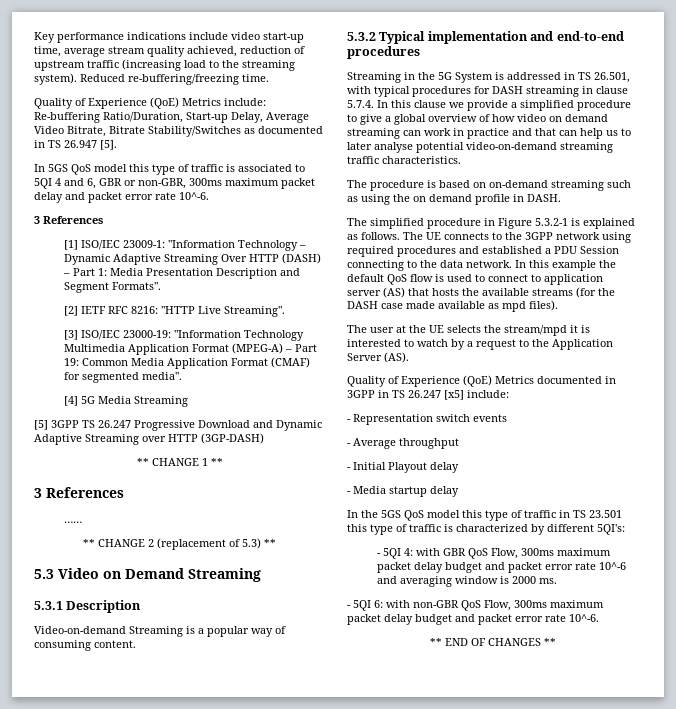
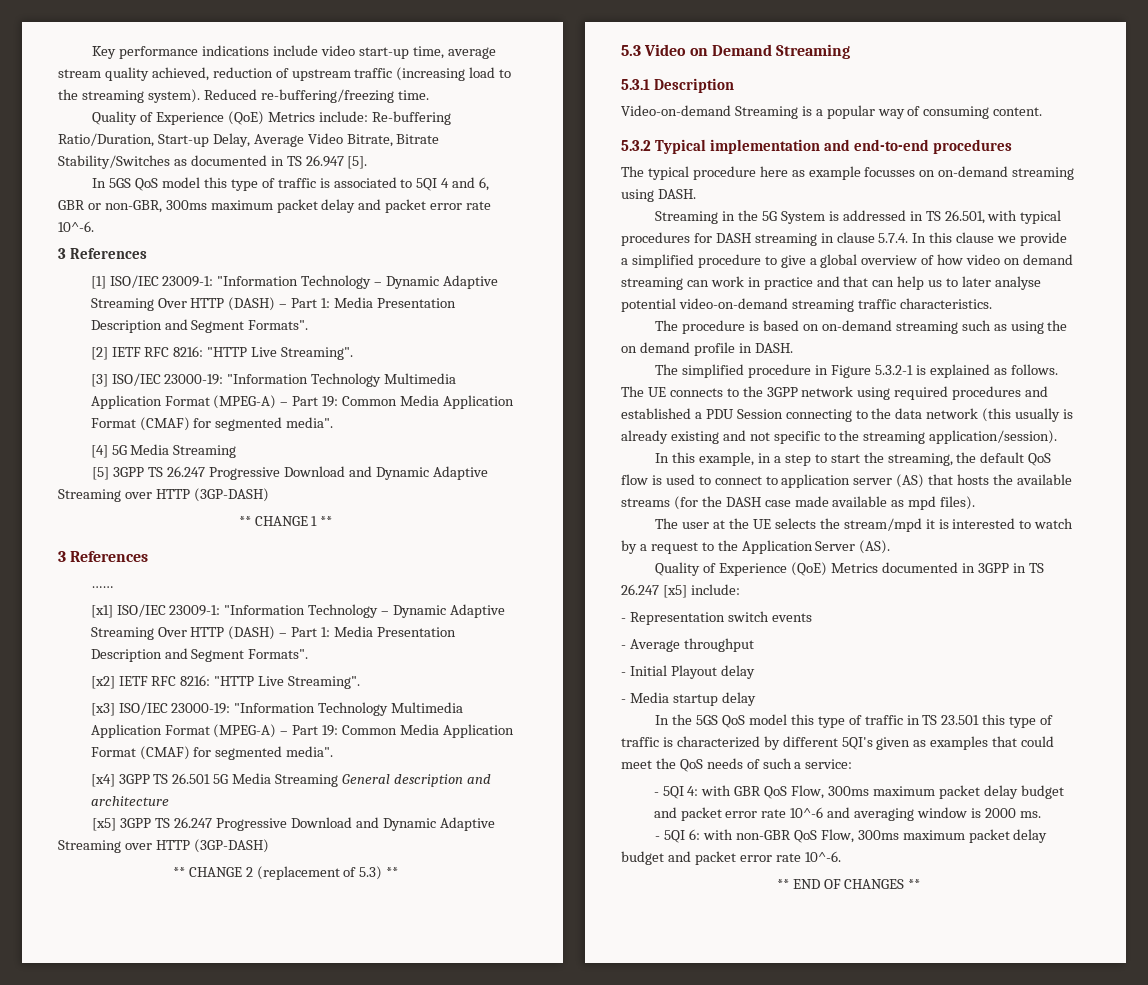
+ [x1] ISO/IEC 23009-1: "Information Technology – Dynamic Adaptive Streaming Over HTTP (DASH) – Part 1: Media Presentation Description and Segment Formats".
+ [x2] IETF RFC 8216: "HTTP Live Streaming".
+ [x3] ISO/IEC 23000-19: "Information Technology Multimedia Application Format (MPEG-A) – Part 19: Common Media Application Format (CMAF) for segmented media".
+ [x4] 3GPP TS 26.501 5G Media Streaming General description and architecture
+ [x5] 3GPP TS 26.247 Progressive Download and Dynamic Adaptive Streaming over HTTP (3GP-DASH)
+ The typical procedure here as example focusses on on-demand streaming using DASH.
- The UE connects to the 3GPP network using required procedures and established a PDU Session connecting to the data network. In this example the default QoS flow is used to connect to application server (AS) that hosts the available streams (for the DASH case made available as mpd files).
+ The UE connects to the 3GPP network using required procedures and established a PDU Session connecting to the data network (this usually is already existing and not specific to the streaming application/session).
+ In this example, in a step to start the streaming, the default QoS flow is used to connect to application server (AS) that hosts the available streams (for the DASH case made available as mpd files).
- In the 5GS QoS model this type of traffic in TS 23.501 this type of traffic is characterized by different 5QI's:
+ In the 5GS QoS model this type of traffic in TS 23.501 this type of traffic is characterized by different 5QI's given as examples that could meet the QoS needs of such a service:

